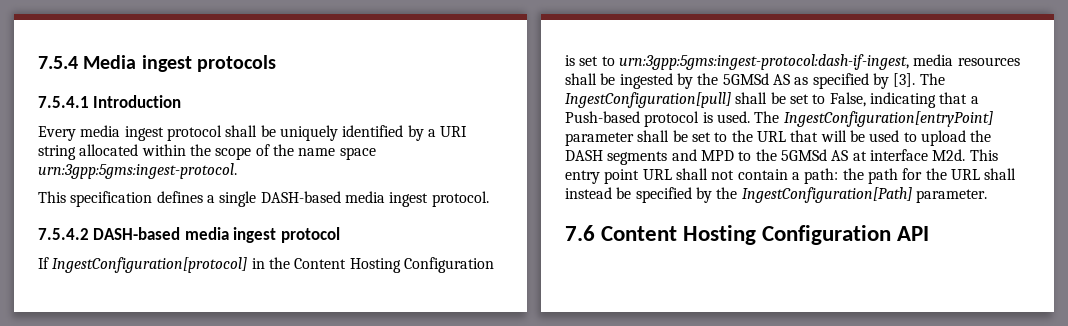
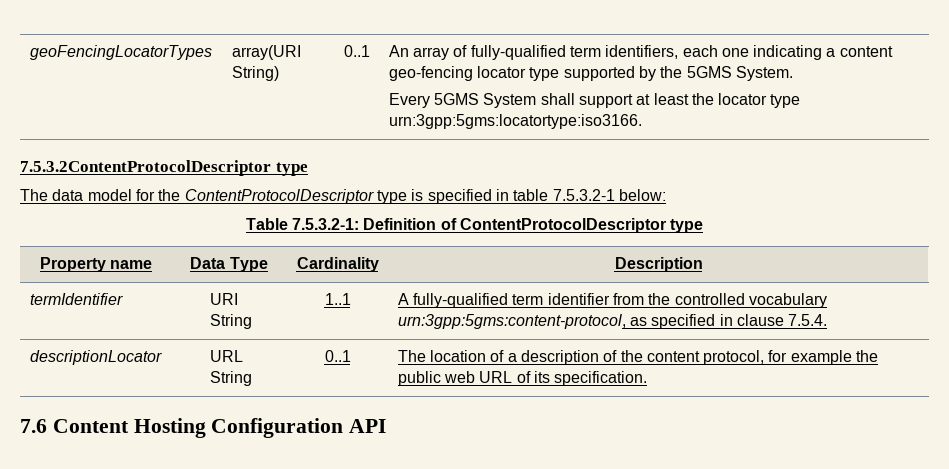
- 7.5.4 Media ingest protocols
- 7.5.4.1 Introduction
- Every media ingest protocol shall be uniquely identified by a URI string allocated within the scope of the name space urn:3gpp:5gms:ingest-protocol.
- This specification defines a single DASH-based media ingest protocol.
- 7.5.4.2 DASH-based media ingest protocol
- If IngestConfiguration[protocol] in the Content Hosting Configuration is set to urn:3gpp:5gms:ingest-protocol:dash-if-ingest, media resources shall be ingested by the 5GMSd AS as specified by [3]. The IngestConfiguration[pull] shall be set to False, indicating that a Push-based protocol is used. The IngestConfiguration[entryPoint] parameter shall be set to the URL that will be used to upload the DASH segments and MPD to the 5GMSd AS at interface M2d. This entry point URL shall not contain a path: the path for the URL shall instead be specified by the IngestConfiguration[Path] parameter.
+ geoFencingLocatorTypes | array(URI String) | 0..1 | An array of fully-qualified term identifiers, each one indicating a content geo-fencing locator type supported by the 5GMS System.
+ Every 5GMS System shall support at least the locator type urn:3gpp:5gms:locatortype:iso3166.
+ 7.5.3.2ContentProtocolDescriptor type
+ The data model for the ContentProtocolDescriptor type is specified in table 7.5.3.2-1 below:
+ Table 7.5.3.2-1: Definition of ContentProtocolDescriptor type
+ Property name | Data Type | Cardinality | Description
+ termIdentifier | URI String | 1..1 | A fully-qualified term identifier from the controlled vocabulary urn:3gpp:5gms:content-protocol, as specified in clause 7.5.4.
+ descriptionLocator | URL String | 0..1 | The location of a description of the content protocol, for example the public web URL of its specification.

